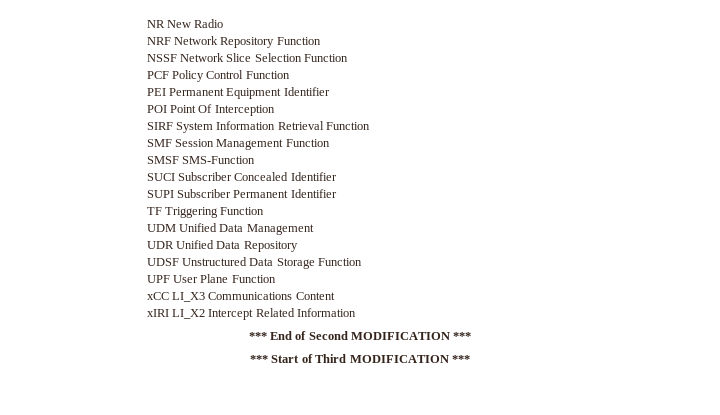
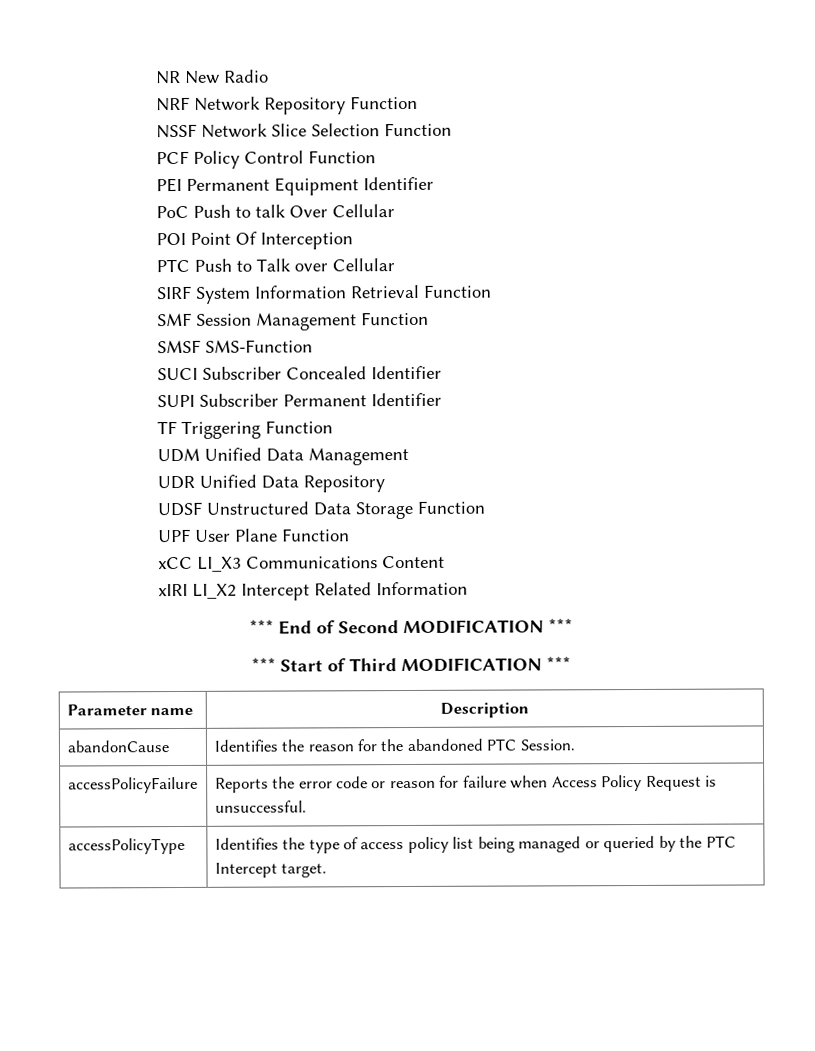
+ PoC Push to talk Over Cellular
  POI Point Of Interception
+ PTC Push to Talk over Cellular
+ Parameter name | Description
+ abandonCause | Identifies the reason for the abandoned PTC Session.
+ accessPolicyFailure | Reports the error code or reason for failure when Access Policy Request is unsuccessful.
+ accessPolicyType | Identifies the type of access policy list being managed or queried by the PTC Intercept target.

